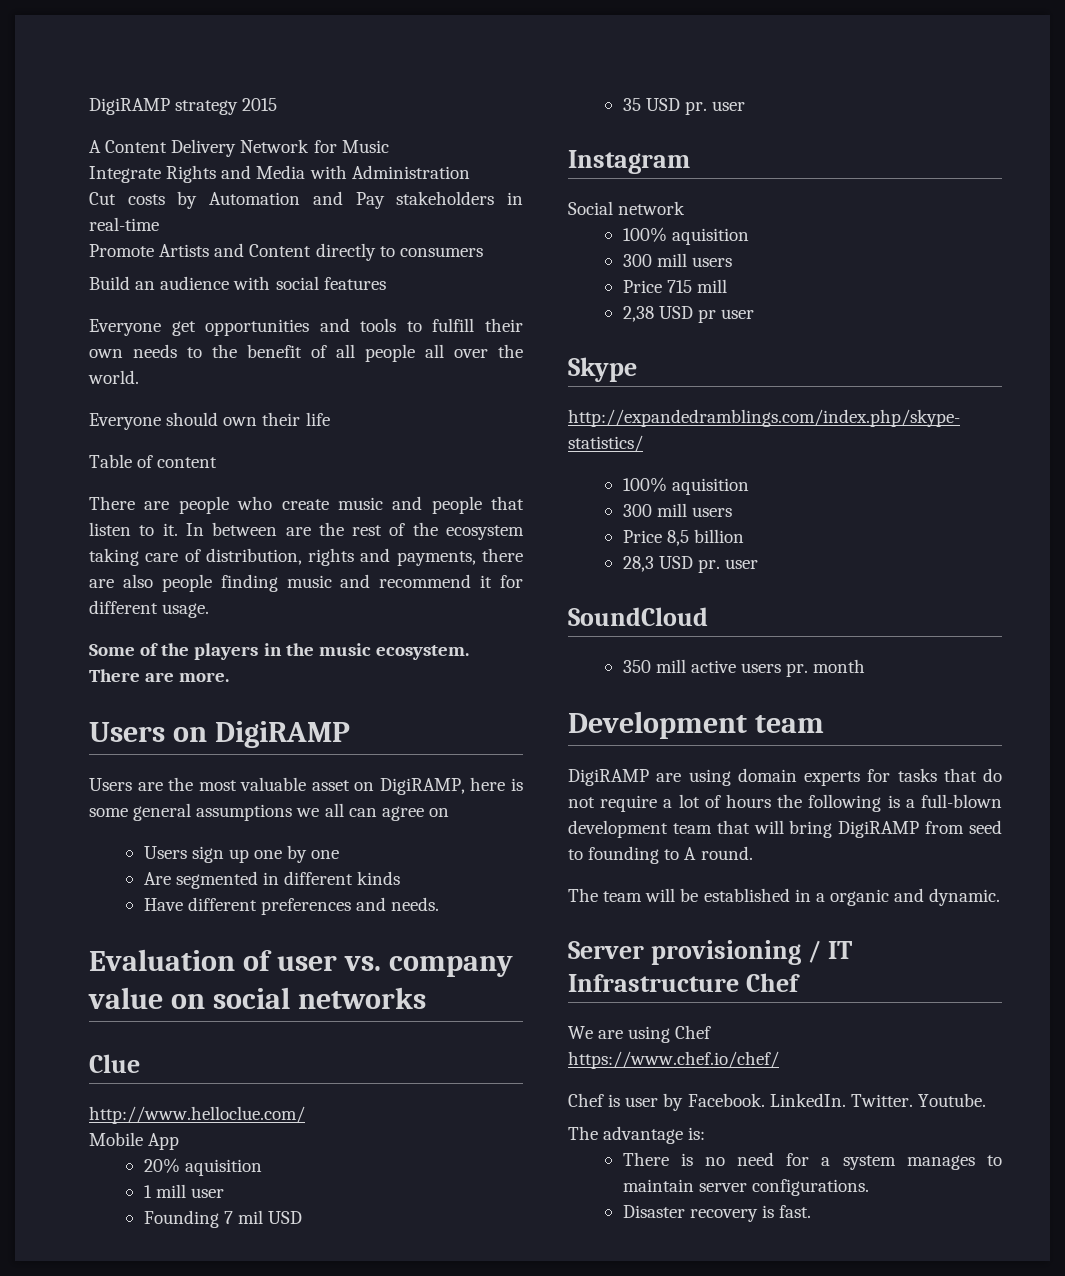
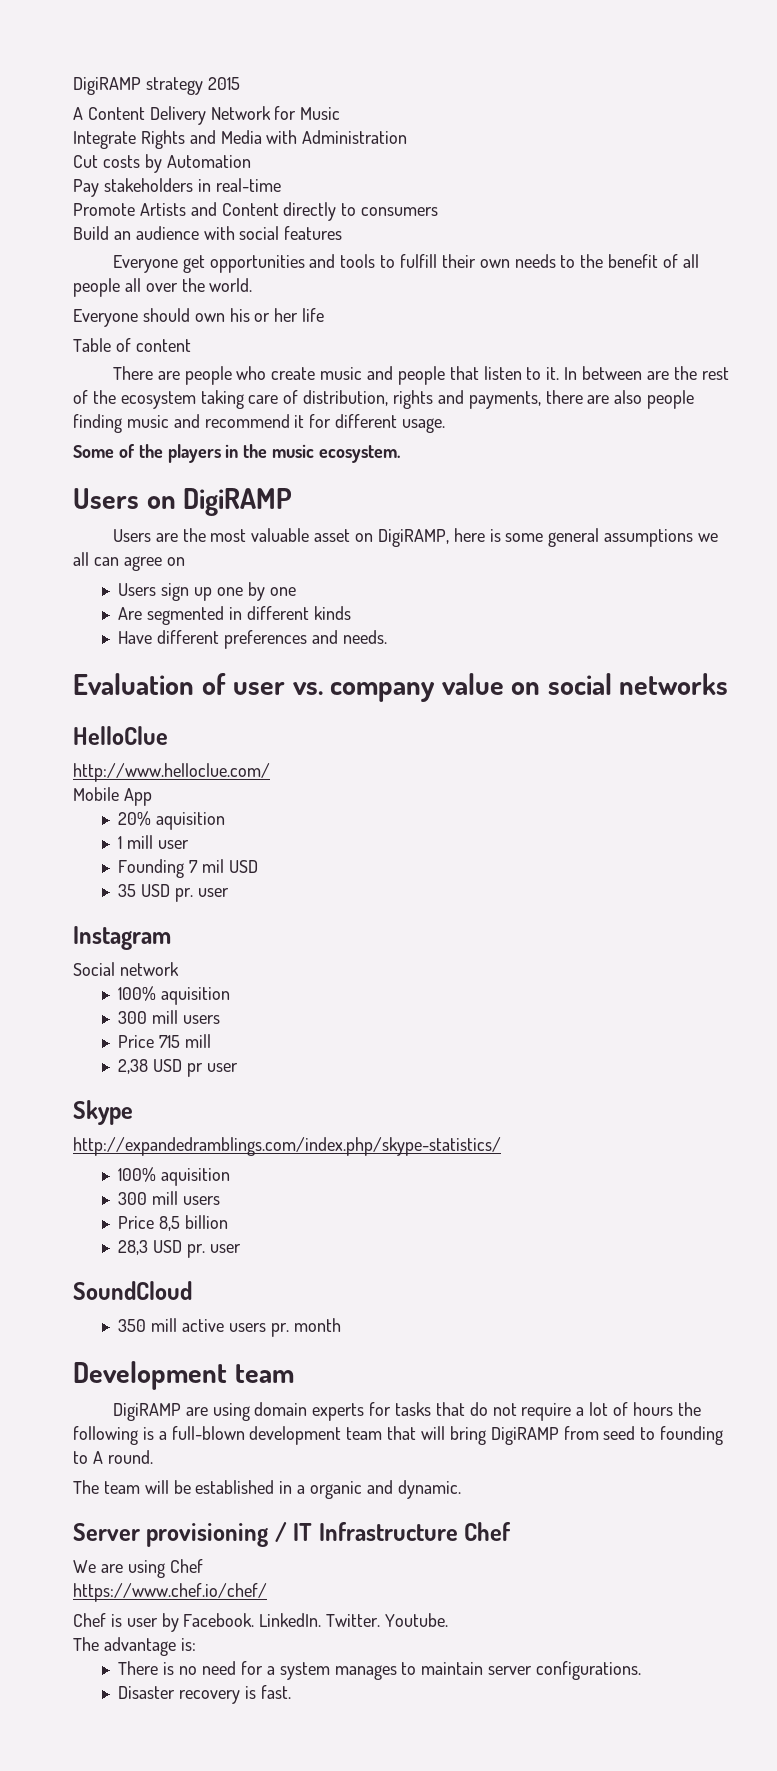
- Cut costs by Automation and Pay stakeholders in real-time
+ Cut costs by Automation
+ Pay stakeholders in real-time
- Everyone should own their life
+ Everyone should own his or her life
- There are more.
- Clue
+ HelloClue

